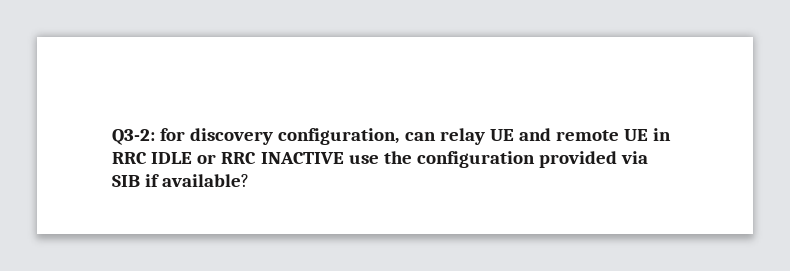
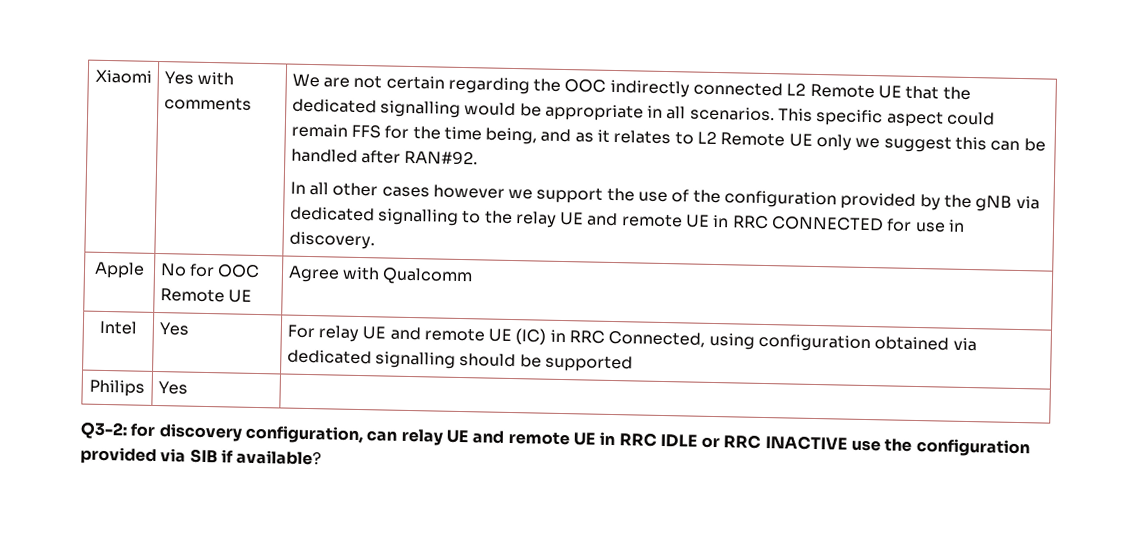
+ Xiaomi | Yes with comments | We are not certain regarding the OOC indirectly connected L2 Remote UE that the dedicated signalling would be appropriate in all scenarios. This specific aspect could remain FFS for the time being, and as it relates to L2 Remote UE only we suggest this can be handled after RAN#92.
+ In all other cases however we support the use of the configuration provided by the gNB via dedicated signalling to the relay UE and remote UE in RRC CONNECTED for use in discovery.
+ Apple | No for OOC Remote UE | Agree with Qualcomm
+ Intel | Yes | For relay UE and remote UE (IC) in RRC Connected, using configuration obtained via dedicated signalling should be supported
+ Philips | Yes |

